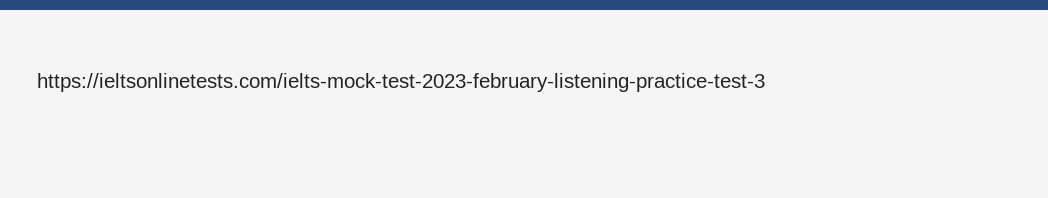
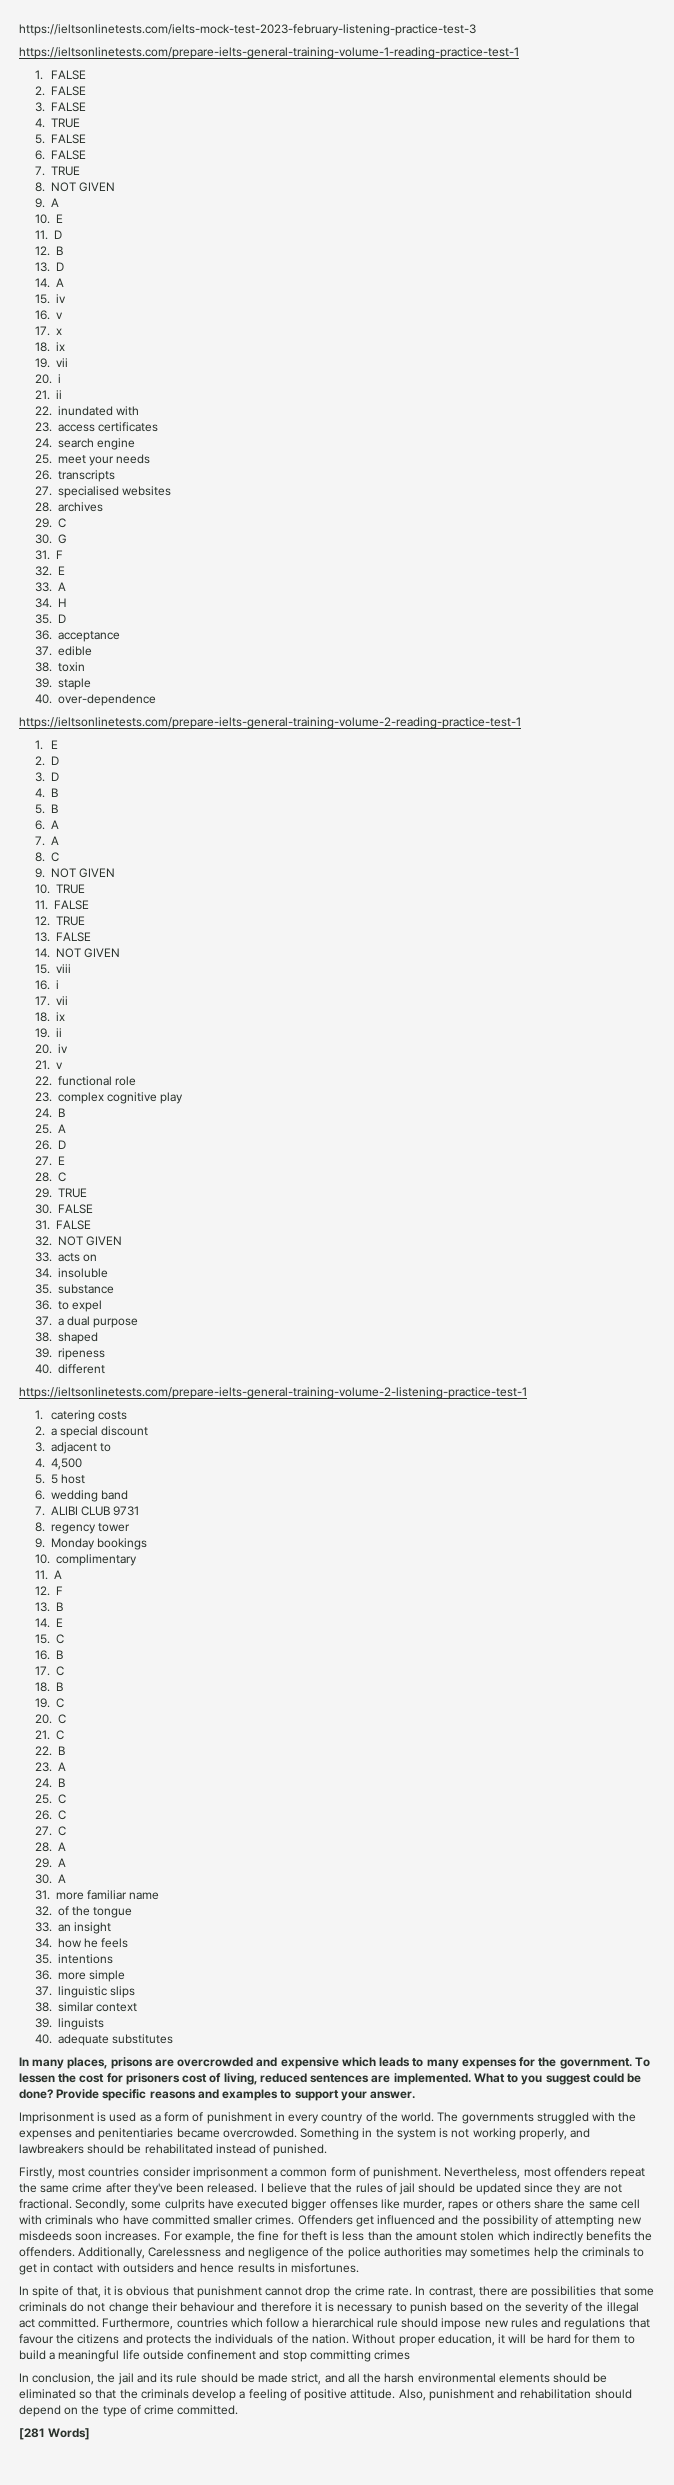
+ https://ieltsonlinetests.com/prepare-ielts-general-training-volume-1-reading-practice-test-1
+ 1. FALSE
+ 2. FALSE
+ 3. FALSE
+ 4. TRUE
+ 5. FALSE
+ 6. FALSE
+ 7. TRUE
+ 8. NOT GIVEN
+ 9. A
+ 10. E
+ 11. D
+ 12. B
+ 13. D
+ 14. A
+ 15. iv
+ 16. v
+ 17. x
+ 18. ix
+ 19. vii
+ 20. i
+ 21. ii
+ 22. inundated with
+ 23. access certificates
+ 24. search engine
+ 25. meet your needs
+ 26. transcripts
+ 27. specialised websites
+ 28. archives
+ 29. C
+ 30. G
+ 31. F
+ 32. E
+ 33. A
+ 34. H
+ 35. D
+ 36. acceptance
+ 37. edible
+ 38. toxin
+ 39. staple
+ 40. over-dependence
+ https://ieltsonlinetests.com/prepare-ielts-general-training-volume-2-reading-practice-test-1
+ 1. E
+ 2. D
+ 3. D
+ 4. B
+ 5. B
+ 6. A
+ 7. A
+ 8. C
+ 9. NOT GIVEN
+ 10. TRUE
+ 11. FALSE
+ 12. TRUE
+ 13. FALSE
+ 14. NOT GIVEN
+ 15. viii
+ 16. i
+ 17. vii
+ 18. ix
+ 19. ii
+ 20. iv
+ 21. v
+ 22. functional role
+ 23. complex cognitive play
+ 24. B
+ 25. A
+ 26. D
+ 27. E
+ 28. C
+ 29. TRUE
+ 30. FALSE
+ 31. FALSE
+ 32. NOT GIVEN
+ 33. acts on
+ 34. insoluble
+ 35. substance
+ 36. to expel
+ 37. a dual purpose
+ 38. shaped
+ 39. ripeness
+ 40. different
+ https://ieltsonlinetests.com/prepare-ielts-general-training-volume-2-listening-practice-test-1
+ 1. catering costs
+ 2. a special discount
+ 3. adjacent to
+ 4. 4,500
+ 5. 5 host
+ 6. wedding band
+ 7. ALIBI CLUB 9731
+ 8. regency tower
+ 9. Monday bookings
+ 10. complimentary
+ 11. A
+ 12. F
+ 13. B
+ 14. E
+ 15. C
+ 16. B
+ 17. C
+ 18. B
+ 19. C
+ 20. C
+ 21. C
+ 22. B
+ 23. A
+ 24. B
+ 25. C
+ 26. C
+ 27. C
+ 28. A
+ 29. A
+ 30. A
+ 31. more familiar name
+ 32. of the tongue
+ 33. an insight
+ 34. how he feels
+ 35. intentions
+ 36. more simple
+ 37. linguistic slips
+ 38. similar context
+ 39. linguists
+ 40. adequate substitutes
+ In many places, prisons are overcrowded and expensive which leads to many expenses for the government. To lessen the cost for prisoners cost of living, reduced sentences are implemented. What to you suggest could be done? Provide specific reasons and examples to support your answer.
+ Imprisonment is used as a form of punishment in every country of the world. The governments struggled with the expenses and penitentiaries became overcrowded. Something in the system is not working properly, and lawbreakers should be rehabilitated instead of punished.
+ Firstly, most countries consider imprisonment a common form of punishment. Nevertheless, most offenders repeat the same crime after they've been released. I believe that the rules of jail should be updated since they are not fractional. Secondly, some culprits have executed bigger offenses like murder, rapes or others share the same cell with criminals who have committed smaller crimes. Offenders get influenced and the possibility of attempting new misdeeds soon increases. For example, the fine for theft is less than the amount stolen which indirectly benefits the offenders. Additionally, Carelessness and negligence of the police authorities may sometimes help the criminals to get in contact with outsiders and hence results in misfortunes.
+ In spite of that, it is obvious that punishment cannot drop the crime rate. In contrast, there are possibilities that some criminals do not change their behaviour and therefore it is necessary to punish based on the severity of the illegal act committed. Furthermore, countries which follow a hierarchical rule should impose new rules and regulations that favour the citizens and protects the individuals of the nation. Without proper education, it will be hard for them to build a meaningful life outside confinement and stop committing crimes
+ In conclusion, the jail and its rule should be made strict, and all the harsh environmental elements should be eliminated so that the criminals develop a feeling of positive attitude. Also, punishment and rehabilitation should depend on the type of crime committed.
+ [281 Words]

